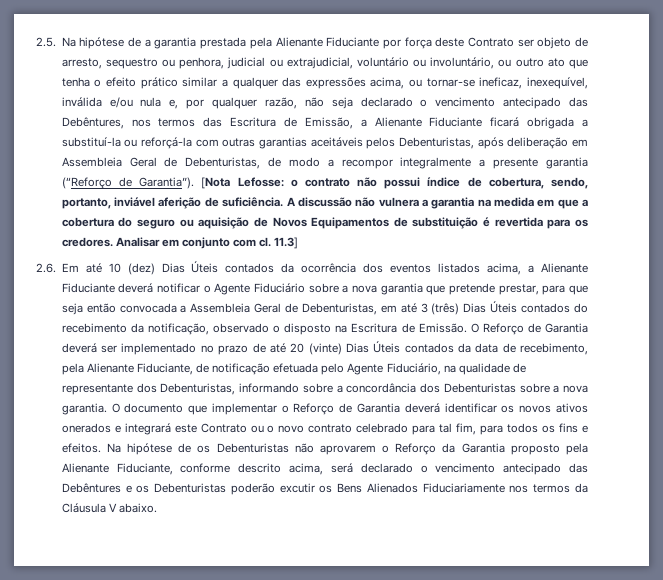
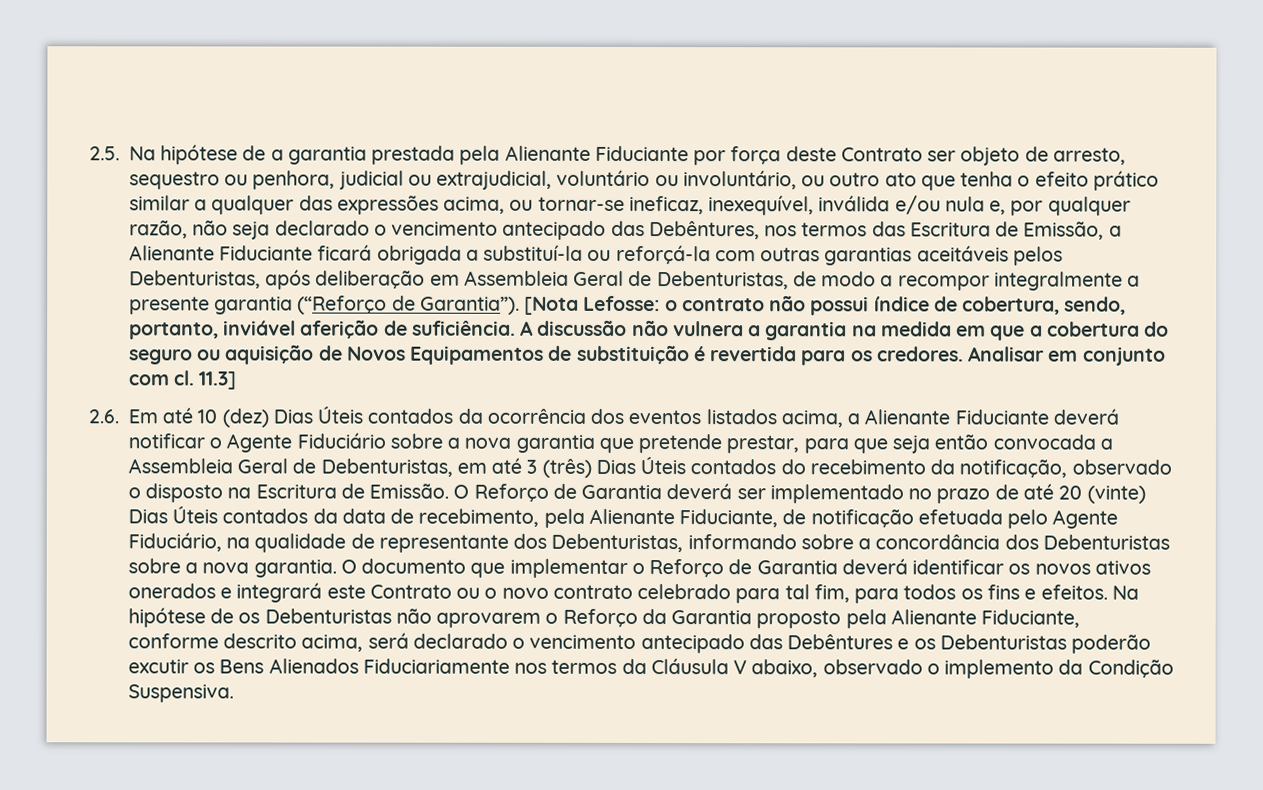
- Na hipótese de os Debenturistas não aprovarem o Reforço da Garantia proposto pela Alienante Fiduciante, conforme descrito acima, será declarado o vencimento antecipado das Debêntures e os Debenturistas poderão excutir os Bens Alienados Fiduciariamente nos termos da Cláusula V abaixo.
+ Na hipótese de os Debenturistas não aprovarem o Reforço da Garantia proposto pela Alienante Fiduciante, conforme descrito acima, será declarado o vencimento antecipado das Debêntures e os Debenturistas poderão excutir os Bens Alienados Fiduciariamente nos termos da Cláusula V abaixo, observado o implemento da Condição Suspensiva.

